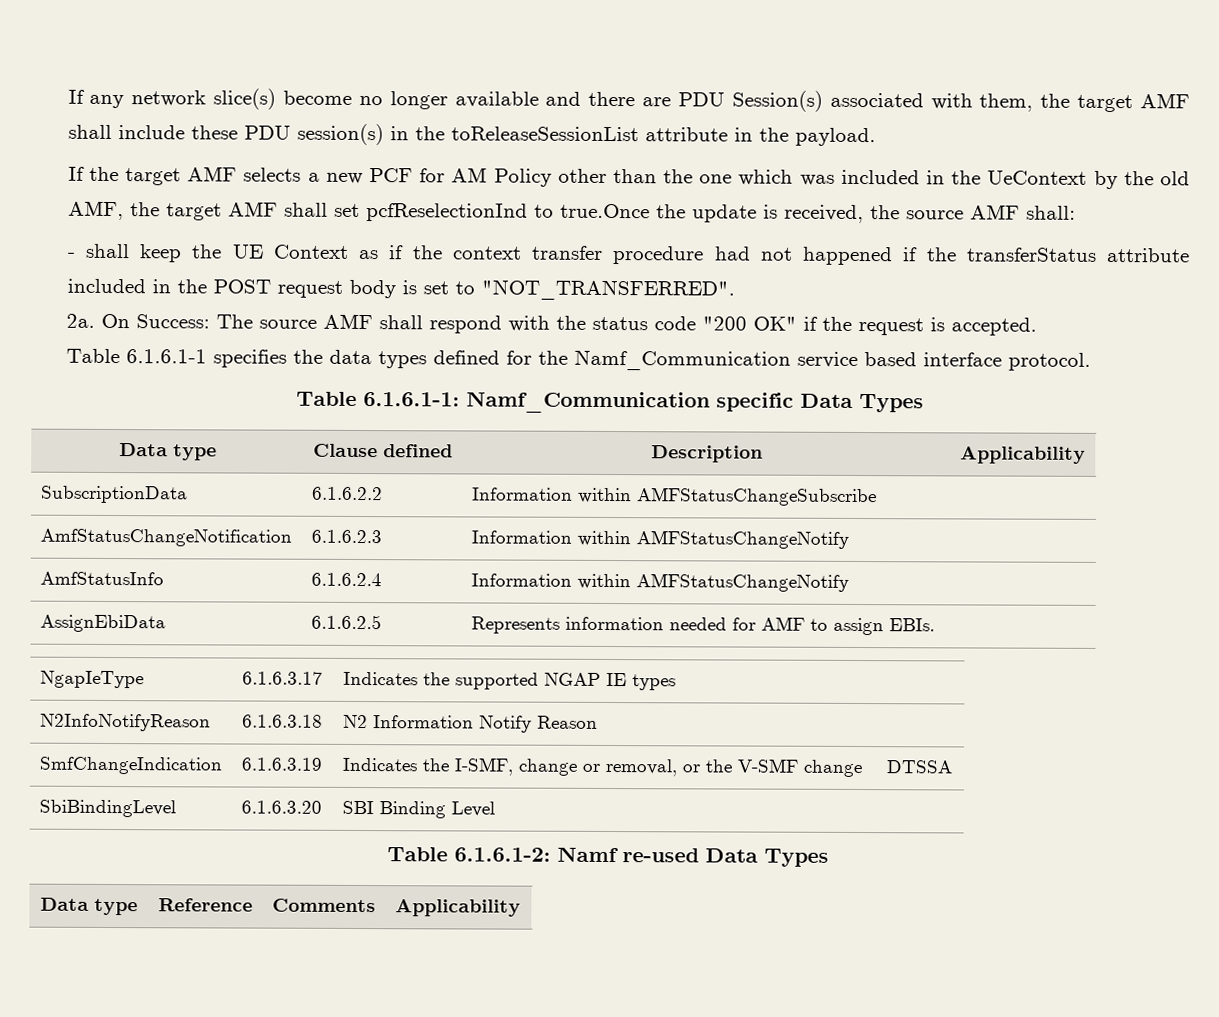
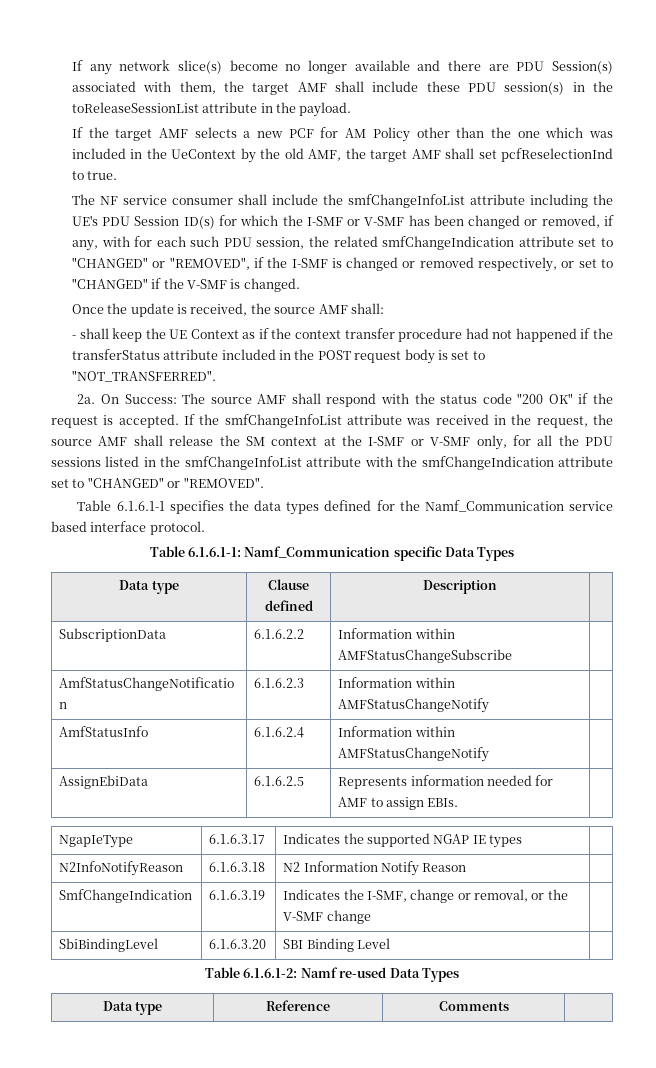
- If the target AMF selects a new PCF for AM Policy other than the one which was included in the UeContext by the old AMF, the target AMF shall set pcfReselectionInd to true.Once the update is received, the source AMF shall:
+ If the target AMF selects a new PCF for AM Policy other than the one which was included in the UeContext by the old AMF, the target AMF shall set pcfReselectionInd to true.
+ The NF service consumer shall include the smfChangeInfoList attribute including the UE's PDU Session ID(s) for which the I-SMF or V-SMF has been changed or removed, if any, with for each such PDU session, the related smfChangeIndication attribute set to "CHANGED" or "REMOVED", if the I-SMF is changed or removed respectively, or set to "CHANGED" if the V-SMF is changed.
+ Once the update is received, the source AMF shall:
+ If the smfChangeInfoList attribute was received in the request, the source AMF shall release the SM context at the I-SMF or V-SMF only, for all the PDU sessions listed in the smfChangeInfoList attribute with the smfChangeIndication attribute set to "CHANGED" or "REMOVED".
- Data type | Clause defined | Description | Applicability
+ Data type | Clause defined | Description |
- SmfChangeIndication | 6.1.6.3.19 | Indicates the I-SMF, change or removal, or the V-SMF change | DTSSA
+ SmfChangeIndication | 6.1.6.3.19 | Indicates the I-SMF, change or removal, or the V-SMF change |
- Data type | Reference | Comments | Applicability
+ Data type | Reference | Comments |

